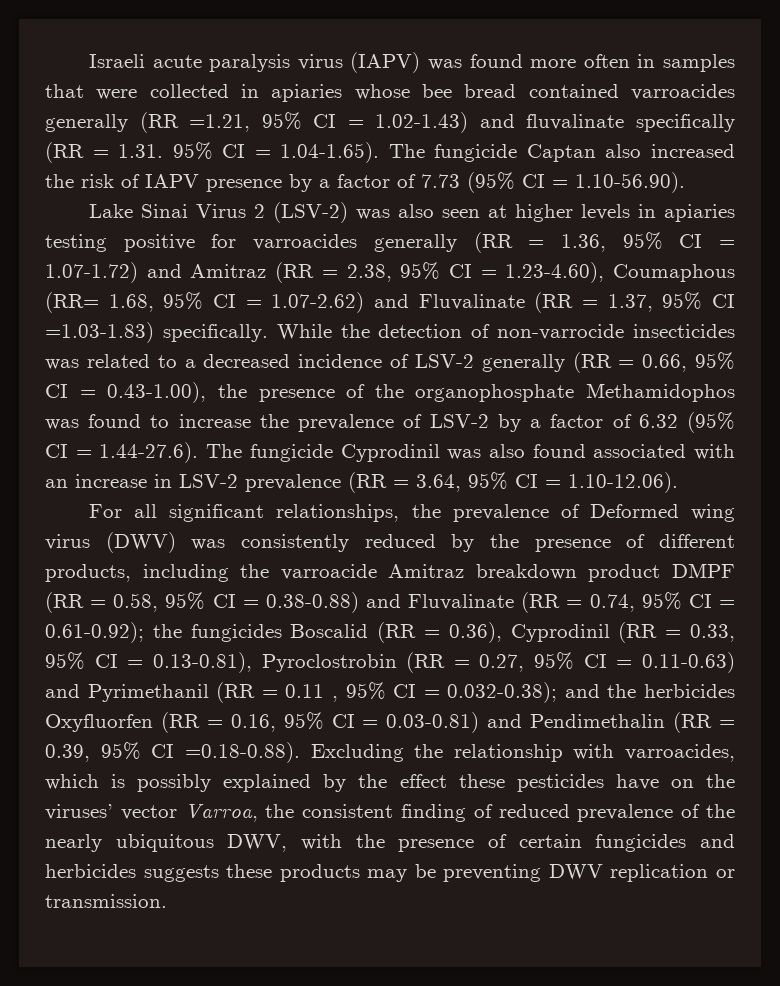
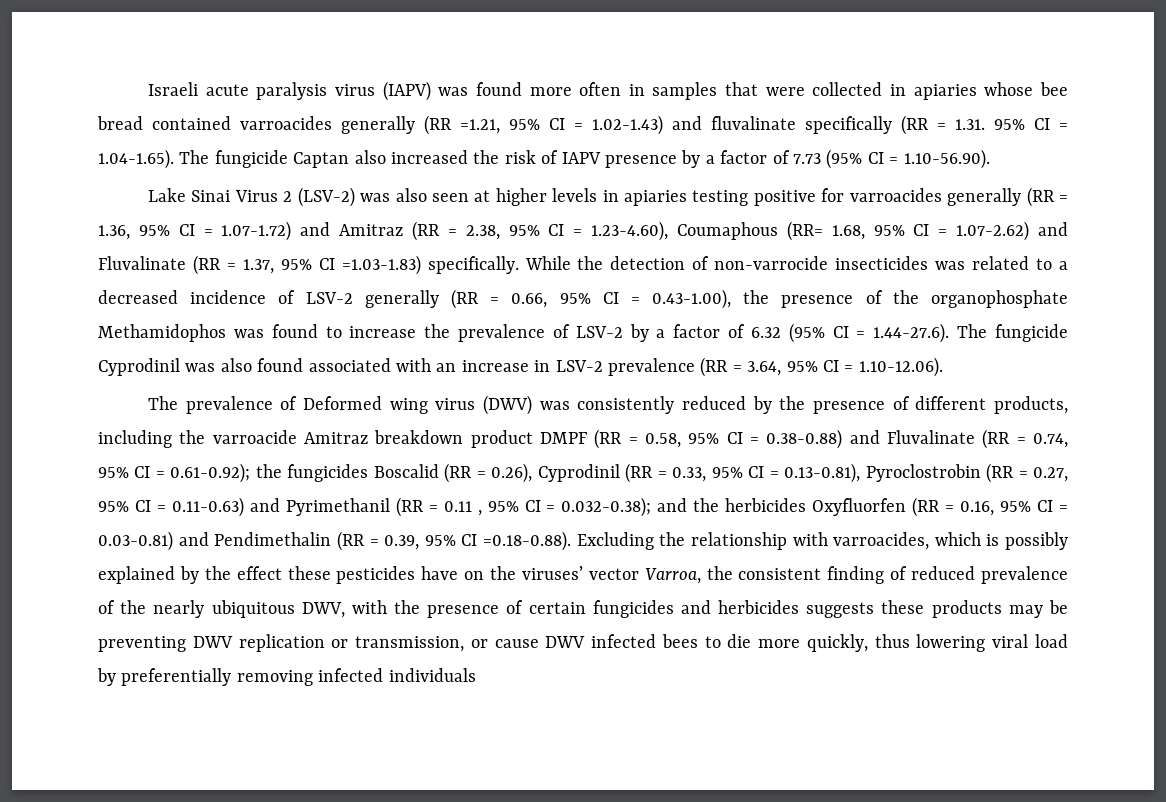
- For all significant relationships, the prevalence of Deformed wing virus (DWV) was consistently reduced by the presence of different products, including the varroacide Amitraz breakdown product DMPF (RR = 0.58, 95% CI = 0.38-0.88) and Fluvalinate (RR = 0.74, 95% CI = 0.61-0.92);
+ The prevalence of Deformed wing virus (DWV) was consistently reduced by the presence of different products, including the varroacide Amitraz breakdown product DMPF (RR = 0.58, 95% CI = 0.38-0.88) and Fluvalinate (RR = 0.74, 95% CI = 0.61-0.92);
- the fungicides Boscalid (RR = 0.36), Cyprodinil (RR = 0.33, 95% CI = 0.13-0.81), Pyroclostrobin (RR = 0.27, 95% CI = 0.11-0.63) and Pyrimethanil (RR = 0.11 , 95% CI = 0.032-0.38);
+ the fungicides Boscalid (RR = 0.26), Cyprodinil (RR = 0.33, 95% CI = 0.13-0.81), Pyroclostrobin (RR = 0.27, 95% CI = 0.11-0.63) and Pyrimethanil (RR = 0.11 , 95% CI = 0.032-0.38);
- and the herbicides Oxyfluorfen (RR = 0.16, 95% CI = 0.03-0.81) and Pendimethalin (RR = 0.39, 95% CI =0.18-0.88). Excluding the relationship with varroacides, which is possibly explained by the effect these pesticides have on the viruses’ vector Varroa, the consistent finding of reduced prevalence of the nearly ubiquitous DWV, with the presence of certain fungicides and herbicides suggests these products may be preventing DWV replication or transmission.
+ and the herbicides Oxyfluorfen (RR = 0.16, 95% CI = 0.03-0.81) and Pendimethalin (RR = 0.39, 95% CI =0.18-0.88). Excluding the relationship with varroacides, which is possibly explained by the effect these pesticides have on the viruses’ vector Varroa, the consistent finding of reduced prevalence of the nearly ubiquitous DWV, with the presence of certain fungicides and herbicides suggests these products may be preventing DWV replication or transmission, or cause DWV infected bees to die more quickly, thus lowering viral load by preferentially removing infected individuals

